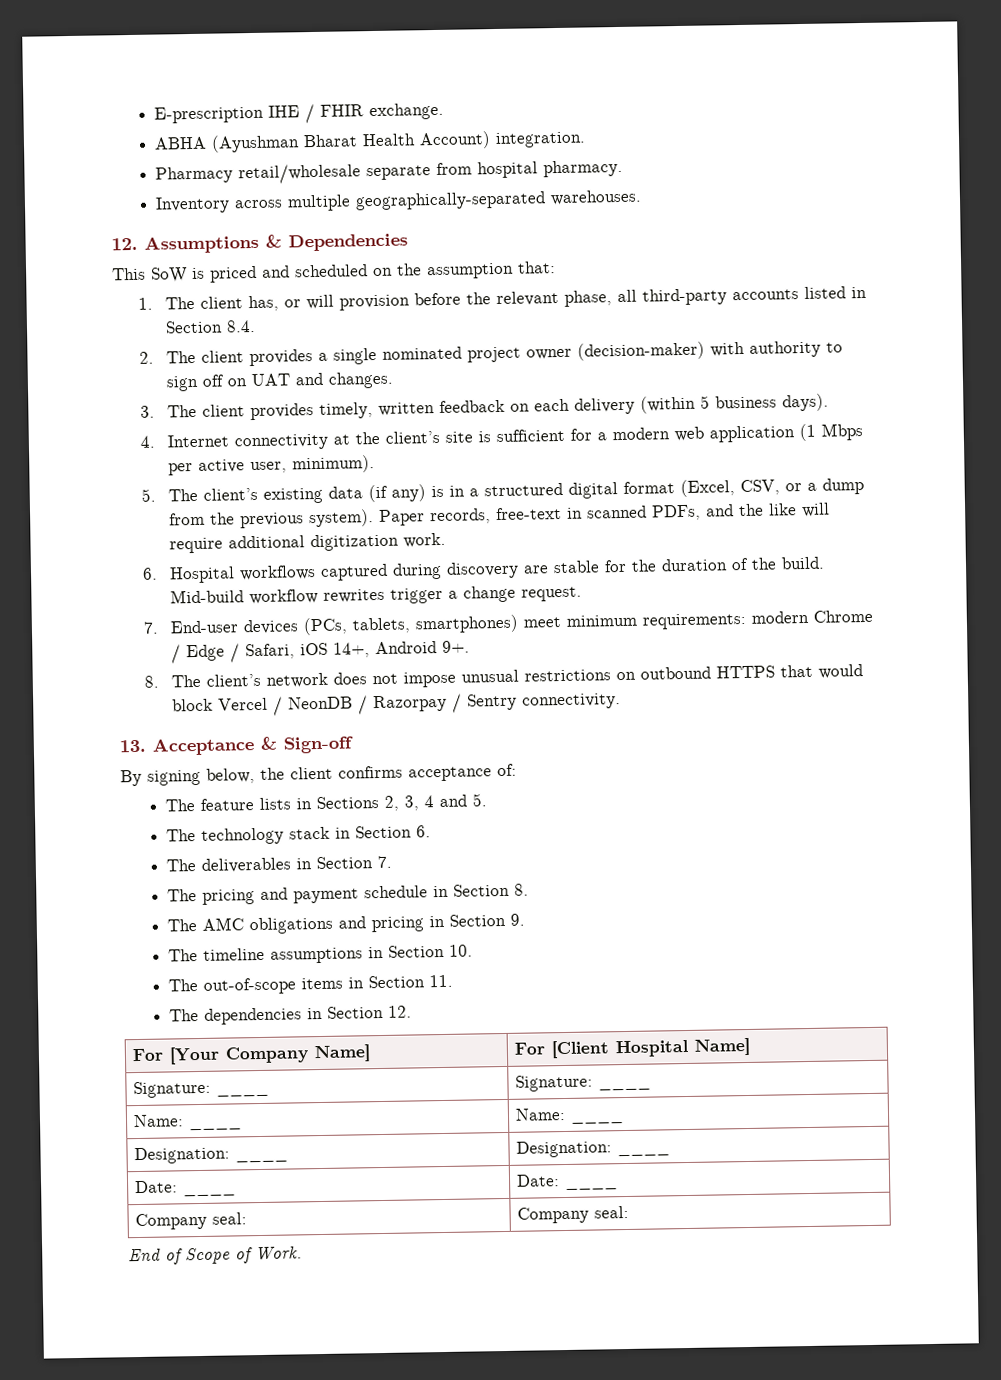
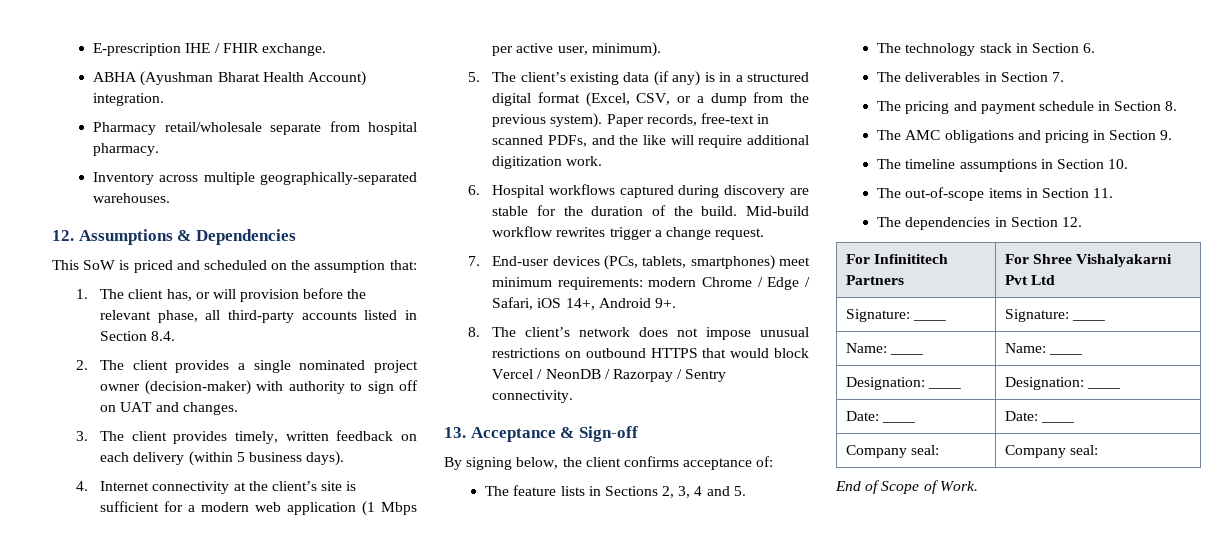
- For [Your Company Name] | For [Client Hospital Name]
+ For Infinititech Partners | For Shree Vishalyakarni Pvt Ltd

